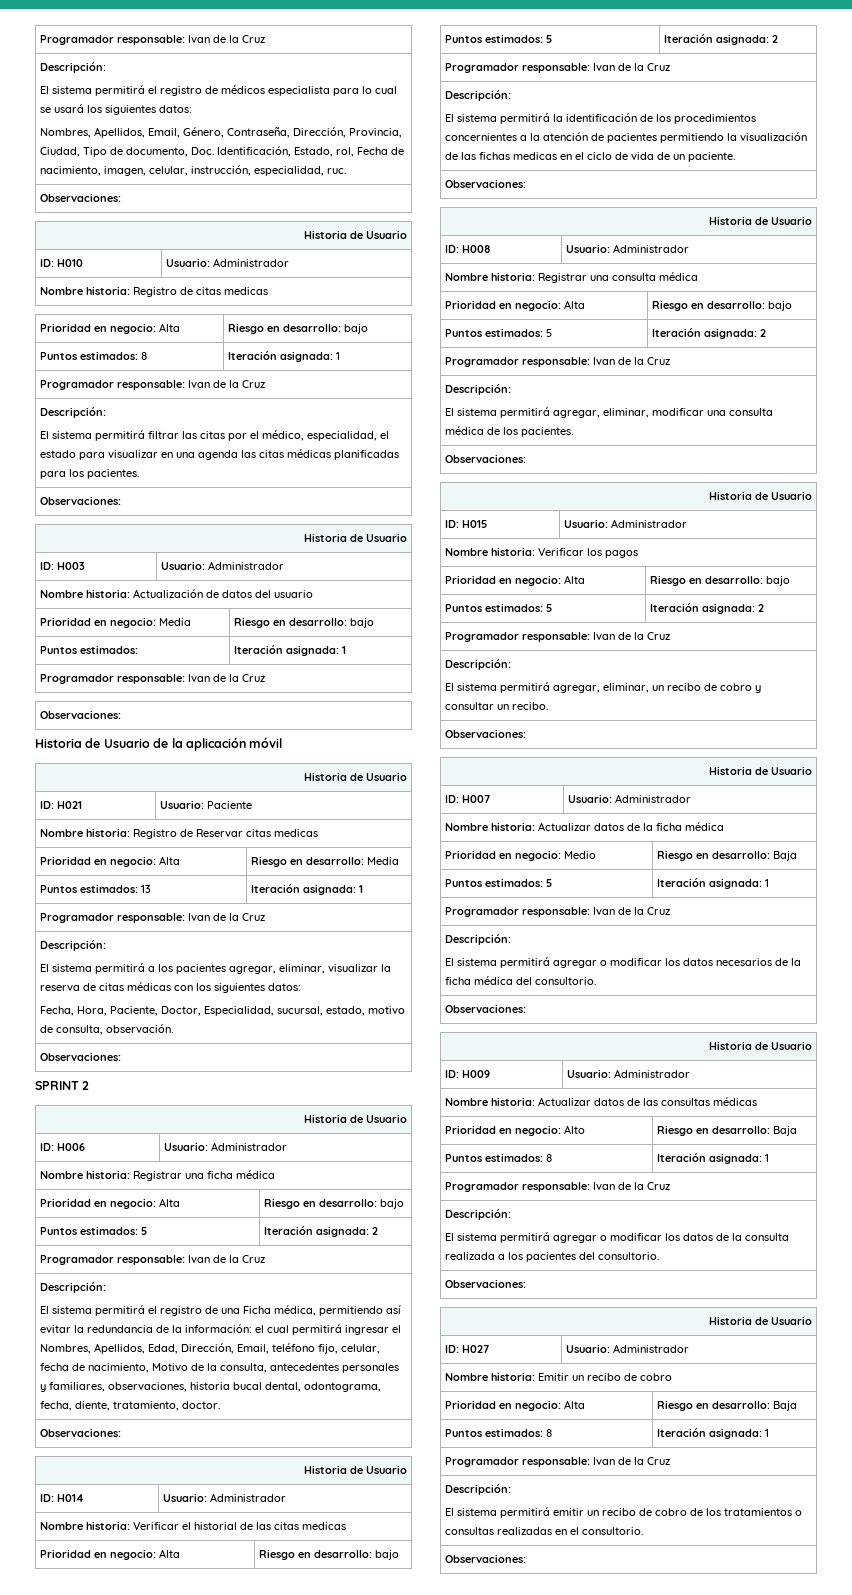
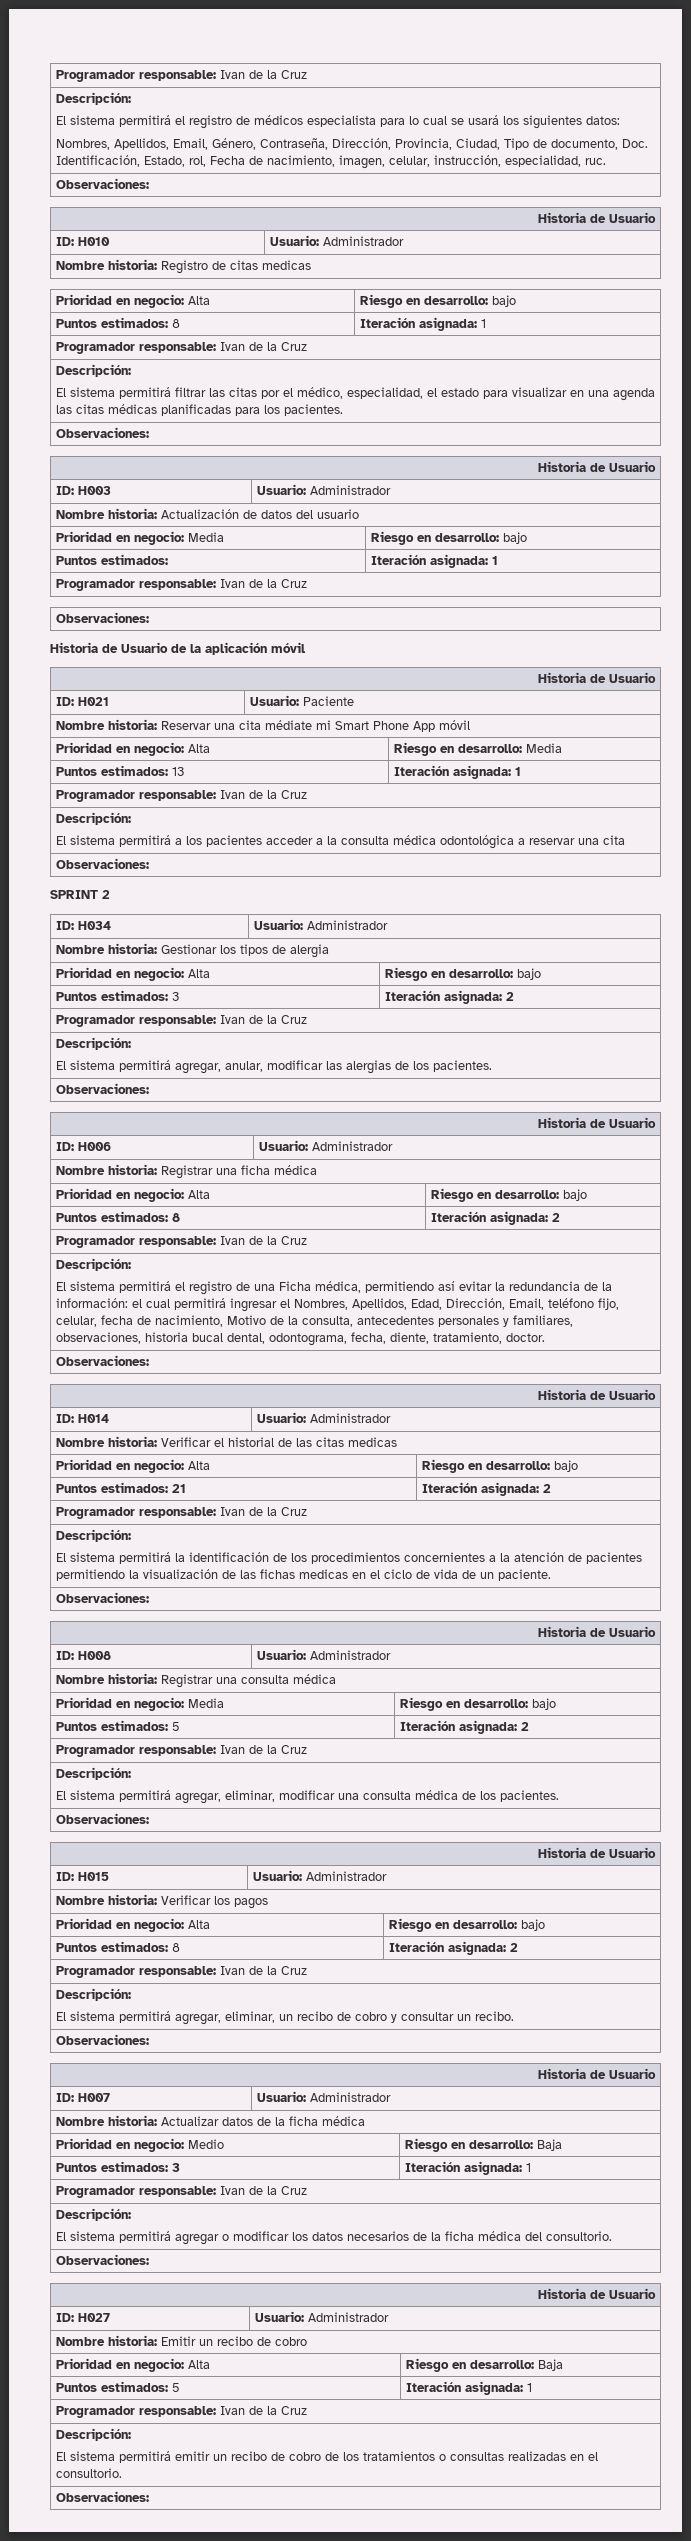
- Nombre historia: Registro de Reservar citas medicas
+ Nombre historia: Reservar una cita médiate mi Smart Phone App móvil
  Puntos estimados: 13 | Iteración asignada: 1
  Programador responsable: Ivan de la Cruz
  Descripción:
- El sistema permitirá a los pacientes agregar, eliminar, visualizar la reserva de citas médicas con los siguientes datos:
- Fecha, Hora, Paciente, Doctor, Especialidad, sucursal, estado, motivo de consulta, observación.
+ El sistema permitirá a los pacientes acceder a la consulta médica odontológica a reservar una cita
  Observaciones:
  SPRINT 2
+ ID: H034 | Usuario: Administrador
+ Nombre historia: Gestionar los tipos de alergia
+ Prioridad en negocio: Alta | Riesgo en desarrollo: bajo
+ Puntos estimados: 3 | Iteración asignada: 2
+ Programador responsable: Ivan de la Cruz
+ Descripción:
+ El sistema permitirá agregar, anular, modificar las alergias de los pacientes.
+ Observaciones:
  Nombre historia: Registrar una ficha médica
  Prioridad en negocio: Alta | Riesgo en desarrollo: bajo
- Puntos estimados: 5 | Iteración asignada: 2
+ Puntos estimados: 8 | Iteración asignada: 2
  Nombre historia: Verificar el historial de las citas medicas
  Prioridad en negocio: Alta | Riesgo en desarrollo: bajo
- Puntos estimados: 5 | Iteración asignada: 2
+ Puntos estimados: 21 | Iteración asignada: 2
  Nombre historia: Registrar una consulta médica
- Prioridad en negocio: Alta | Riesgo en desarrollo: bajo
+ Prioridad en negocio: Media | Riesgo en desarrollo: bajo
  Nombre historia: Verificar los pagos
  Prioridad en negocio: Alta | Riesgo en desarrollo: bajo
- Puntos estimados: 5 | Iteración asignada: 2
+ Puntos estimados: 8 | Iteración asignada: 2
- Puntos estimados: 5 | Iteración asignada: 1
+ Puntos estimados: 3 | Iteración asignada: 1
- ID: H009 | Usuario: Administrador
- Nombre historia: Actualizar datos de las consultas médicas
- Prioridad en negocio: Alto | Riesgo en desarrollo: Baja
- Puntos estimados: 8 | Iteración asignada: 1
- Programador responsable: Ivan de la Cruz
- Descripción:
- El sistema permitirá agregar o modificar los datos de la consulta realizada a los pacientes del consultorio.
- Observaciones:
- Historia de Usuario
  Prioridad en negocio: Alta | Riesgo en desarrollo: Baja
- Puntos estimados: 8 | Iteración asignada: 1
+ Puntos estimados: 5 | Iteración asignada: 1

